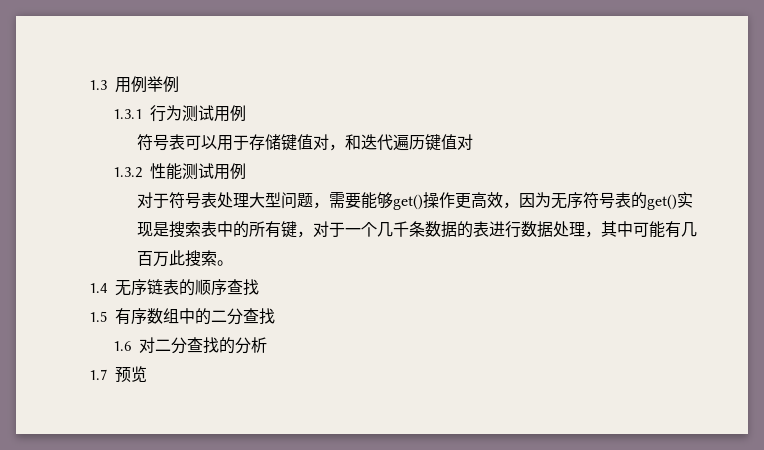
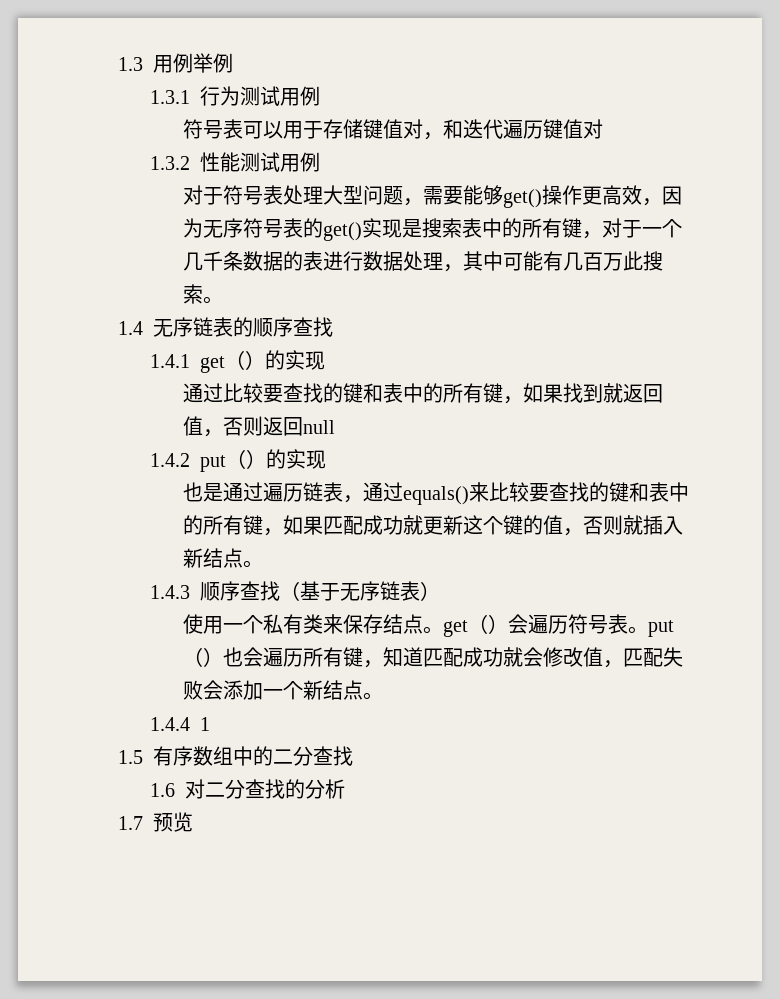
+ 1.4.1 get（）的实现
+ 通过比较要查找的键和表中的所有键，如果找到就返回值，否则返回null
+ 1.4.2 put（）的实现
+ 也是通过遍历链表，通过equals()来比较要查找的键和表中的所有键，如果匹配成功就更新这个键的值，否则就插入新结点。
+ 1.4.3顺序查找（基于无序链表）
+ 使用一个私有类来保存结点。get（）会遍历符号表。put（）也会遍历所有键，知道匹配成功就会修改值，匹配失败会添加一个新结点。
+ 1.4.4 1

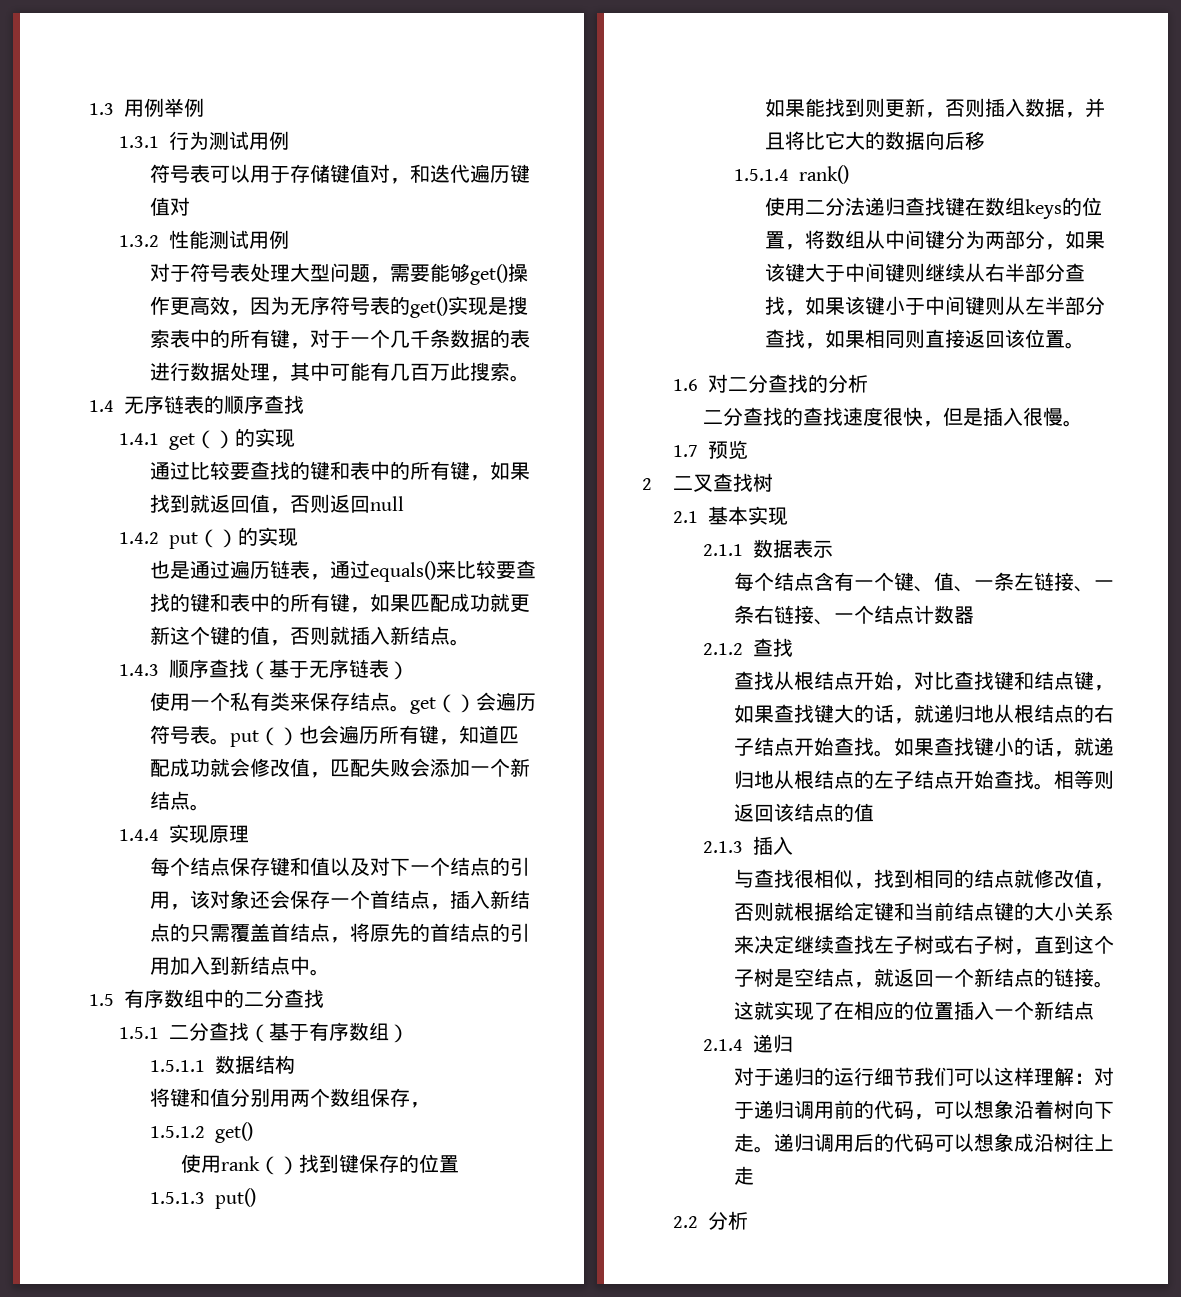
- 1.4.4 1
+ 1.4.4实现原理
+ 每个结点保存键和值以及对下一个结点的引用，该对象还会保存一个首结点，插入新结点的只需覆盖首结点，将原先的首结点的引用加入到新结点中。
+ 1.5.1二分查找（基于有序数组）
+ 1.5.1.1数据结构
+ 将键和值分别用两个数组保存，
+ 1.5.1.2 get()
+ 使用rank（）找到键保存的位置
+ 1.5.1.3 put()
+ 如果能找到则更新，否则插入数据，并且将比它大的数据向后移
+ 1.5.1.4 rank()
+ 使用二分法递归查找键在数组keys的位置，将数组从中间键分为两部分，如果该键大于中间键则继续从右半部分查找，如果该键小于中间键则从左半部分查找，如果相同则直接返回该位置。
  1.6对二分查找的分析
+ 二分查找的查找速度很快，但是插入很慢。
  1.7预览
+ 2二叉查找树
+ 2.1基本实现
+ 2.1.1数据表示
+ 每个结点含有一个键、值、一条左链接、一条右链接、一个结点计数器
+ 2.1.2查找
+ 查找从根结点开始，对比查找键和结点键，如果查找键大的话，就递归地从根结点的右子结点开始查找。如果查找键小的话，就递归地从根结点的左子结点开始查找。相等则返回该结点的值
+ 2.1.3插入
+ 与查找很相似，找到相同的结点就修改值，否则就根据给定键和当前结点键的大小关系来决定继续查找左子树或右子树，直到这个子树是空结点，就返回一个新结点的链接。这就实现了在相应的位置插入一个新结点
+ 2.1.4递归
+ 对于递归的运行细节我们可以这样理解：对于递归调用前的代码，可以想象沿着树向下走。递归调用后的代码可以想象成沿树往上走
+ 2.2分析

